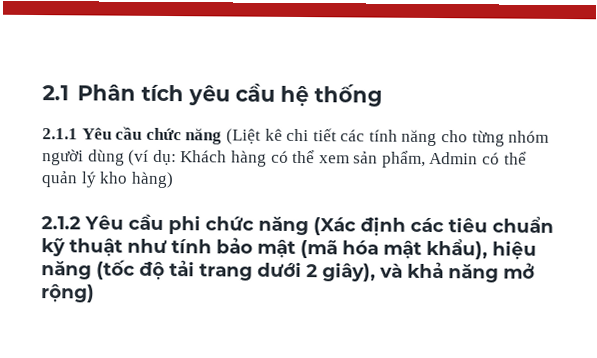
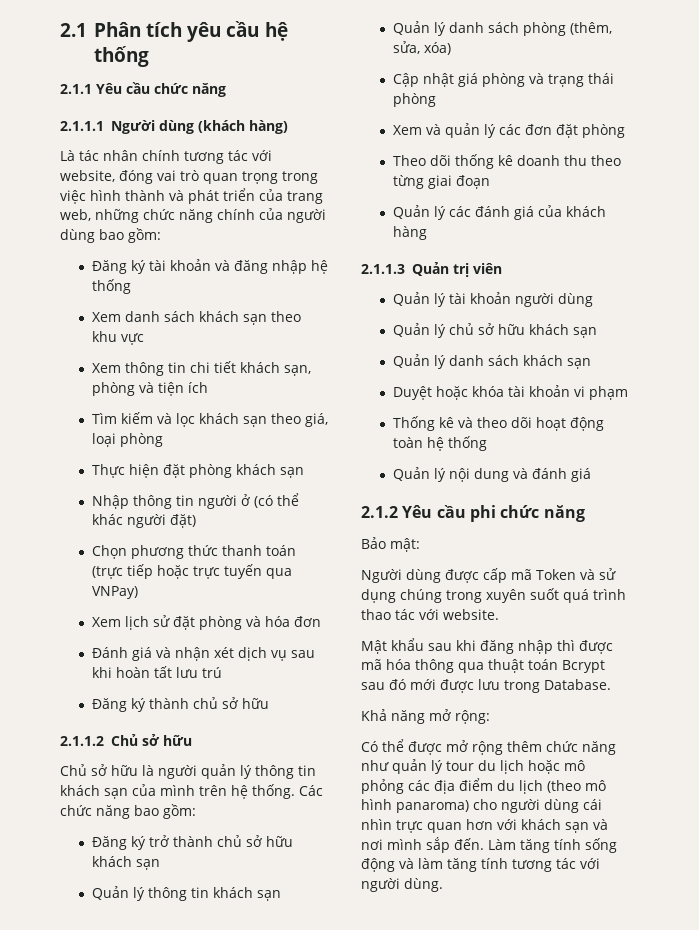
- 2.1.1 Yêu cầu chức năng (Liệt kê chi tiết các tính năng cho từng nhóm người dùng (ví dụ: Khách hàng có thể xem sản phẩm, Admin có thể quản lý kho hàng)
+ 2.1.1 Yêu cầu chức năng
+ 2.1.1.1 Người dùng (khách hàng)
+ Là tác nhân chính tương tác với website, đóng vai trò quan trọng trong việc hình thành và phát triển của trang web, những chức năng chính của người dùng bao gồm:
+ Đăng ký tài khoản và đăng nhập hệ thống
+ Xem danh sách khách sạn theo khu vực
+ Xem thông tin chi tiết khách sạn, phòng và tiện ích
+ Tìm kiếm và lọc khách sạn theo giá, loại phòng
+ Thực hiện đặt phòng khách sạn
+ Nhập thông tin người ở (có thể khác người đặt)
+ Chọn phương thức thanh toán (trực tiếp hoặc trực tuyến qua VNPay)
+ Xem lịch sử đặt phòng và hóa đơn
+ Đánh giá và nhận xét dịch vụ sau khi hoàn tất lưu trú
+ Đăng ký thành chủ sở hữu
+ 2.1.1.2 Chủ sở hữu
+ Chủ sở hữu là người quản lý thông tin khách sạn của mình trên hệ thống. Các chức năng bao gồm:
+ Đăng ký trở thành chủ sở hữu khách sạn
+ Quản lý thông tin khách sạn
+ Quản lý danh sách phòng (thêm, sửa, xóa)
+ Cập nhật giá phòng và trạng thái phòng
+ Xem và quản lý các đơn đặt phòng
+ Theo dõi thống kê doanh thu theo từng giai đoạn
+ Quản lý các đánh giá của khách hàng
+ 2.1.1.3 Quản trị viên
+ Quản lý tài khoản người dùng
+ Quản lý chủ sở hữu khách sạn
+ Quản lý danh sách khách sạn
+ Duyệt hoặc khóa tài khoản vi phạm
+ Thống kê và theo dõi hoạt động toàn hệ thống
+ Quản lý nội dung và đánh giá
- 2.1.2 Yêu cầu phi chức năng (Xác định các tiêu chuẩn kỹ thuật như tính bảo mật (mã hóa mật khẩu), hiệu năng (tốc độ tải trang dưới 2 giây), và khả năng mở rộng)
+ 2.1.2 Yêu cầu phi chức năng
+ Bảo mật:
+ Người dùng được cấp mã Token và sử dụng chúng trong xuyên suốt quá trình thao tác với website.
+ Mật khẩu sau khi đăng nhập thì được mã hóa thông qua thuật toán Bcrypt sau đó mới được lưu trong Database.
+ Khả năng mở rộng:
+ Có thể được mở rộng thêm chức năng như quản lý tour du lịch hoặc mô phỏng các địa điểm du lịch (theo mô hình panaroma) cho người dùng cái nhìn trực quan hơn với khách sạn và nơi mình sắp đến. Làm tăng tính sống động và làm tăng tính tương tác với người dùng.

